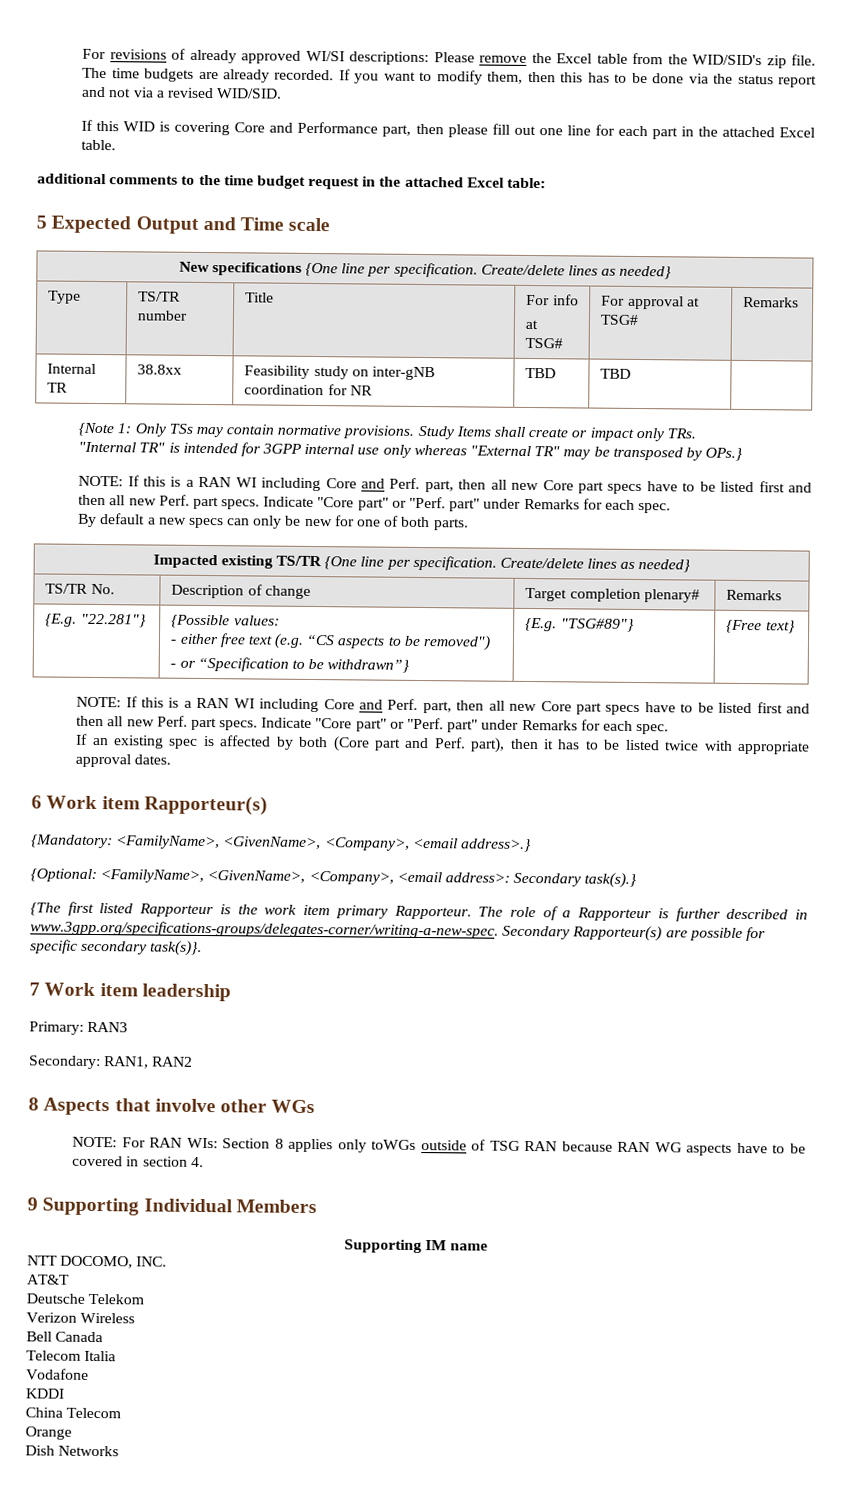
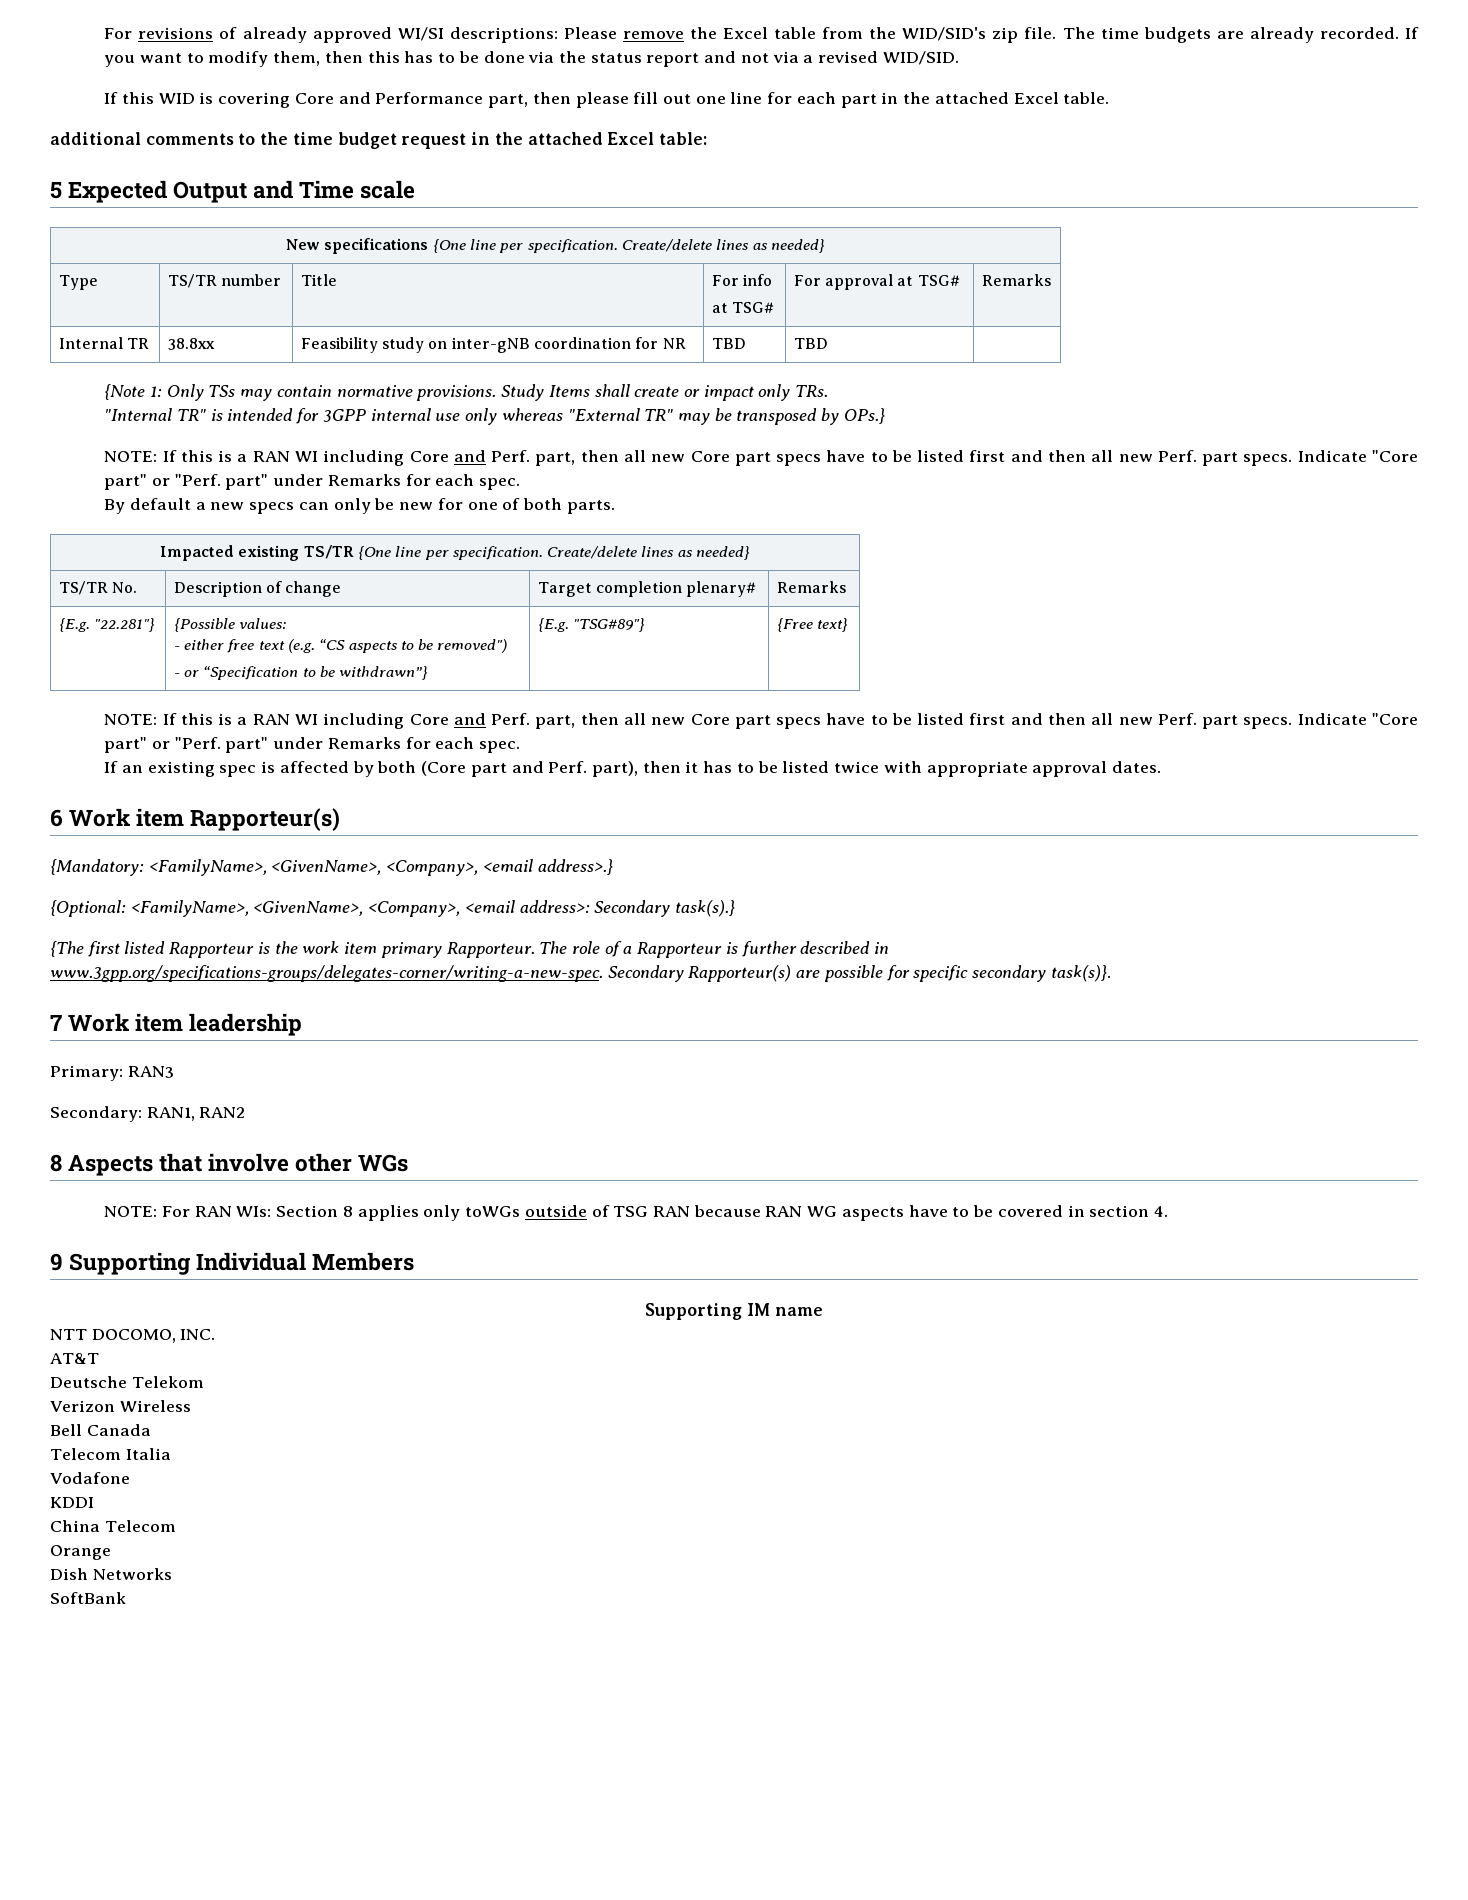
+ SoftBank

